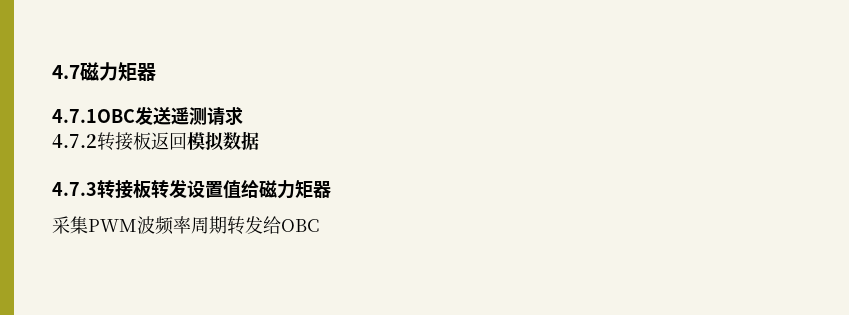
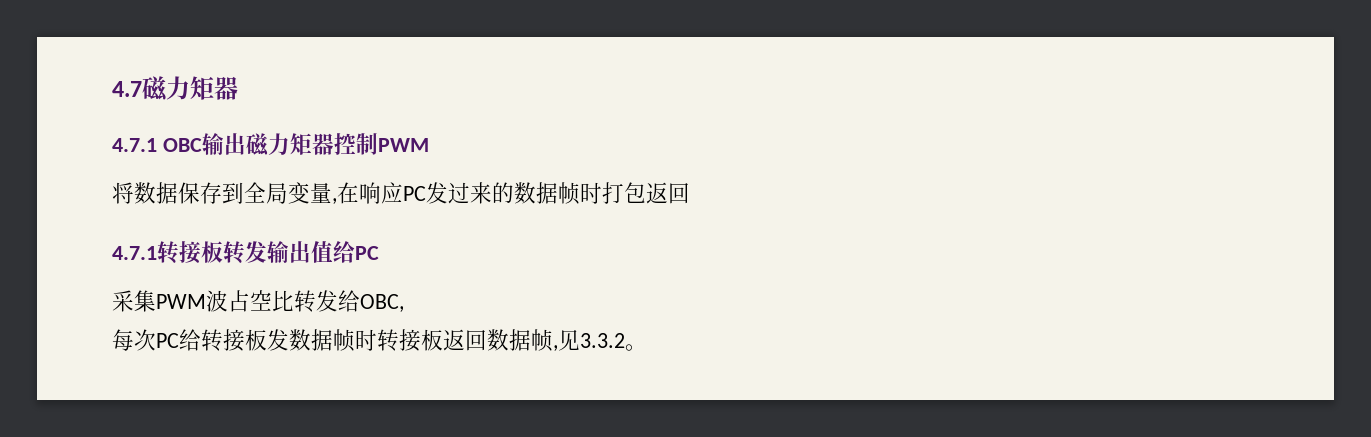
- 4.7.1OBC发送遥测请求
- 4.7.2转接板返回模拟数据
- 4.7.3转接板转发设置值给磁力矩器
- 采集PWM波频率周期转发给OBC
+ 4.7.1 OBC输出磁力矩器控制PWM
+ 将数据保存到全局变量,在响应PC发过来的数据帧时打包返回
+ 4.7.1转接板转发输出值给PC
+ 采集PWM波占空比转发给OBC,
+ 每次PC给转接板发数据帧时转接板返回数据帧,见3.3.2。

